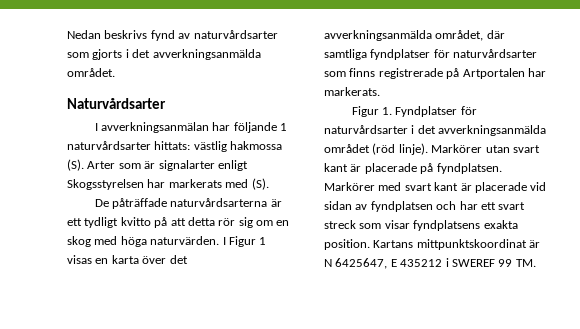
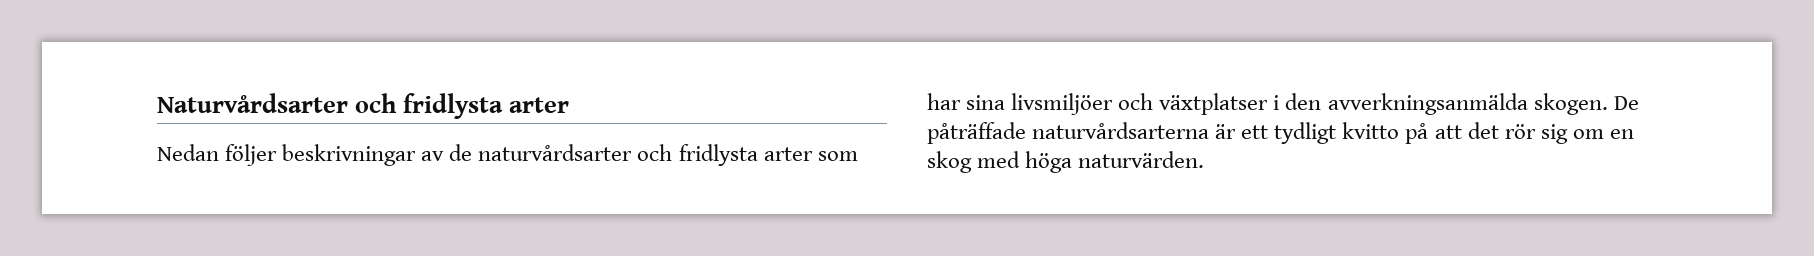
- Nedan beskrivs fynd av naturvårdsarter som gjorts i det avverkningsanmälda området.
- Naturvårdsarter
- I avverkningsanmälan har följande 1 naturvårdsarter hittats: västlig hakmossa (S). Arter som är signalarter enligt Skogsstyrelsen har markerats med (S).
- De påträffade naturvårdsarterna är ett tydligt kvitto på att detta rör sig om en skog med höga naturvärden. I Figur 1 visas en karta över det avverkningsanmälda området, där samtliga fyndplatser för naturvårdsarter som finns registrerade på Artportalen har markerats.
- Figur 1. Fyndplatser för naturvårdsarter i det avverkningsanmälda området (röd linje). Markörer utan svart kant är placerade på fyndplatsen. Markörer med svart kant är placerade vid sidan av fyndplatsen och har ett svart streck som visar fyndplatsens exakta position. Kartans mittpunktskoordinat är N 6425647, E 435212 i SWEREF 99 TM.
+ Naturvårdsarter och fridlysta arter
+ Nedan följer beskrivningar av de naturvårdsarter och fridlysta arter som har sina livsmiljöer och växtplatser i den avverkningsanmälda skogen. De påträffade naturvårdsarterna är ett tydligt kvitto på att det rör sig om en skog med höga naturvärden.

